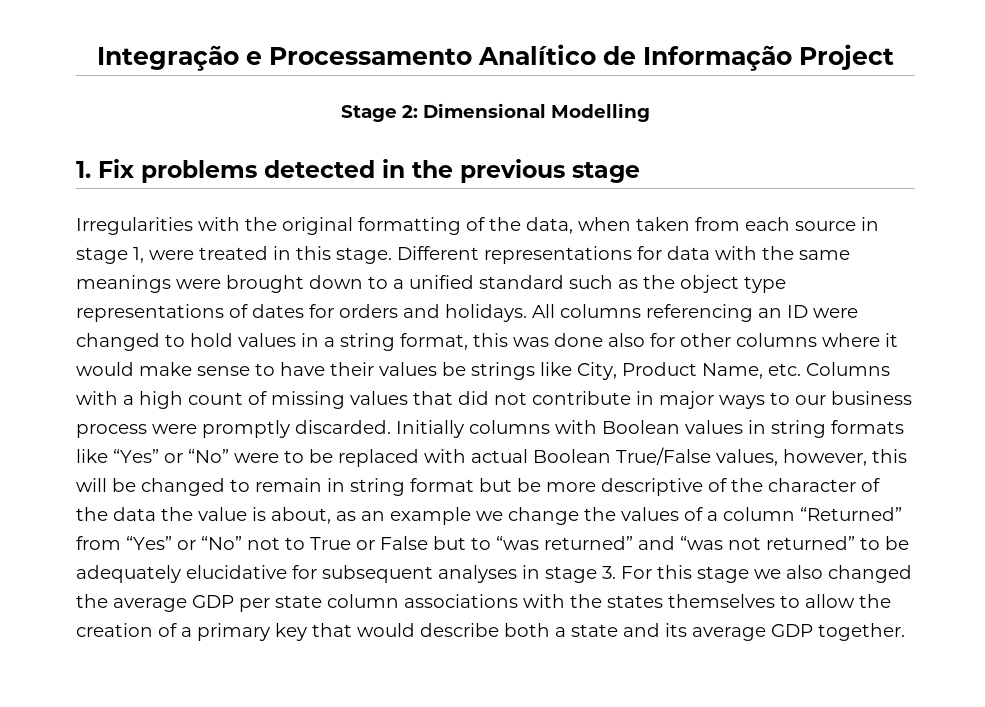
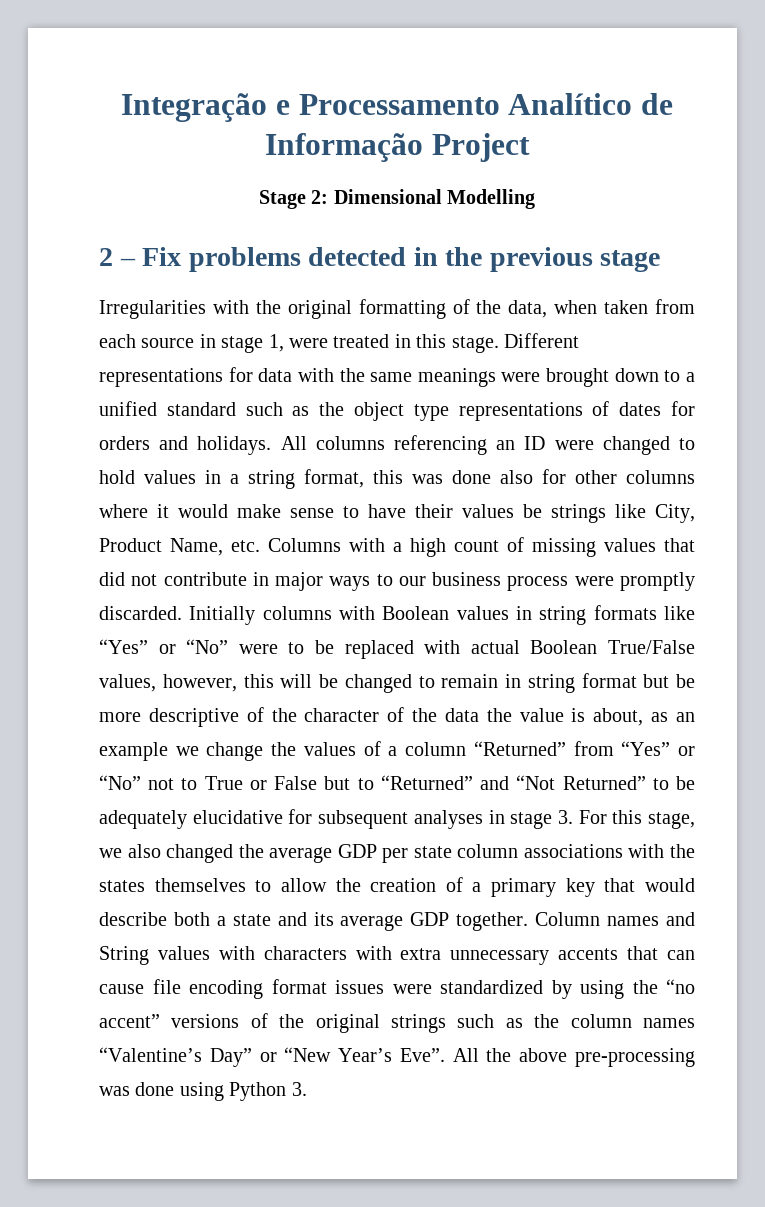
- 1. Fix problems detected in the previous stage
+ 2 – Fix problems detected in the previous stage
- Initially columns with Boolean values in string formats like “Yes” or “No” were to be replaced with actual Boolean True/False values, however, this will be changed to remain in string format but be more descriptive of the character of the data the value is about, as an example we change the values of a column “Returned” from “Yes” or “No” not to True or False but to “was returned” and “was not returned” to be adequately elucidative for subsequent analyses in stage 3. For this stage we also changed the average GDP per state column associations with the states themselves to allow the creation of a primary key that would describe both a state and its average GDP together.
+ Initially columns with Boolean values in string formats like “Yes” or “No” were to be replaced with actual Boolean True/False values, however, this will be changed to remain in string format but be more descriptive of the character of the data the value is about, as an example we change the values of a column “Returned” from “Yes” or “No” not to True or False but to “Returned” and “Not Returned” to be adequately elucidative for subsequent analyses in stage 3. For this stage, we also changed the average GDP per state column associations with the states themselves to allow the creation of a primary key that would describe both a state and its average GDP together.
+ Column names and String values with characters with extra unnecessary accents that can cause file encoding format issues were standardized by using the “no accent” versions of the original strings such as the column names “Valentine’s Day” or “New Year’s Eve”. All the above pre-processing was done using Python 3.

